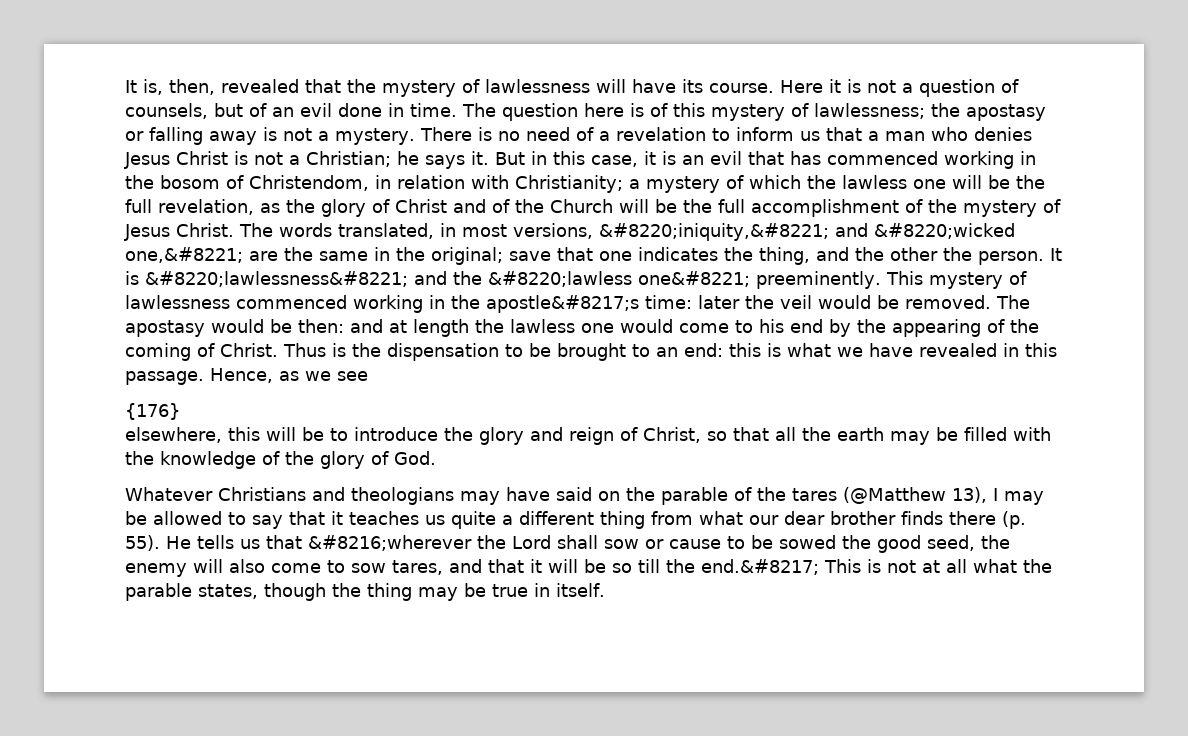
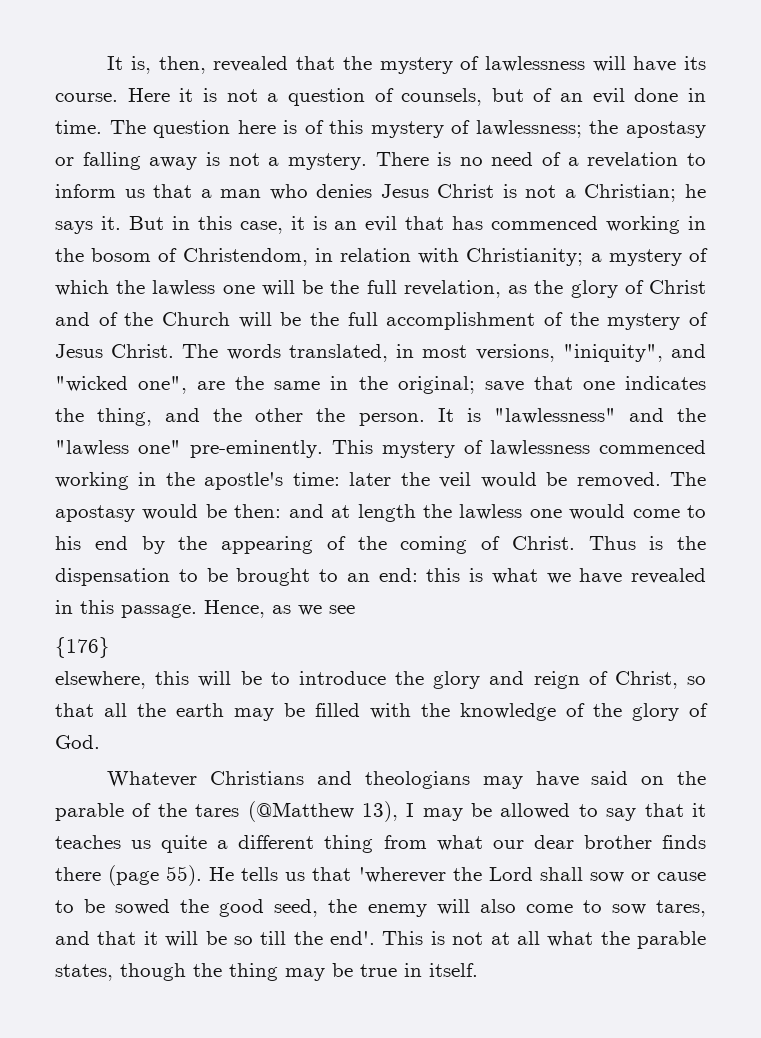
- The words translated, in most versions, &#8220;iniquity,&#8221; and &#8220;wicked one,&#8221; are the same in the original; save that one indicates the thing, and the other the person.
+ The words translated, in most versions, "iniquity", and "wicked one", are the same in the original; save that one indicates the thing, and the other the person.
- It is &#8220;lawlessness&#8221; and the &#8220;lawless one&#8221; preeminently.
+ It is "lawlessness" and the "lawless one" pre-eminently.
- This mystery of lawlessness commenced working in the apostle&#8217;s time: later the veil would be removed.
+ This mystery of lawlessness commenced working in the apostle's time: later the veil would be removed.
- Whatever Christians and theologians may have said on the parable of the tares (@Matthew 13), I may be allowed to say that it teaches us quite a different thing from what our dear brother finds there (p. 55).
+ Whatever Christians and theologians may have said on the parable of the tares (@Matthew 13), I may be allowed to say that it teaches us quite a different thing from what our dear brother finds there (page 55).
- He tells us that &#8216;wherever the Lord shall sow or cause to be sowed the good seed, the enemy will also come to sow tares, and that it will be so till the end.&#8217; This is not at all what the parable states, though the thing may be true in itself.
+ He tells us that 'wherever the Lord shall sow or cause to be sowed the good seed, the enemy will also come to sow tares, and that it will be so till the end'. This is not at all what the parable states, though the thing may be true in itself.

